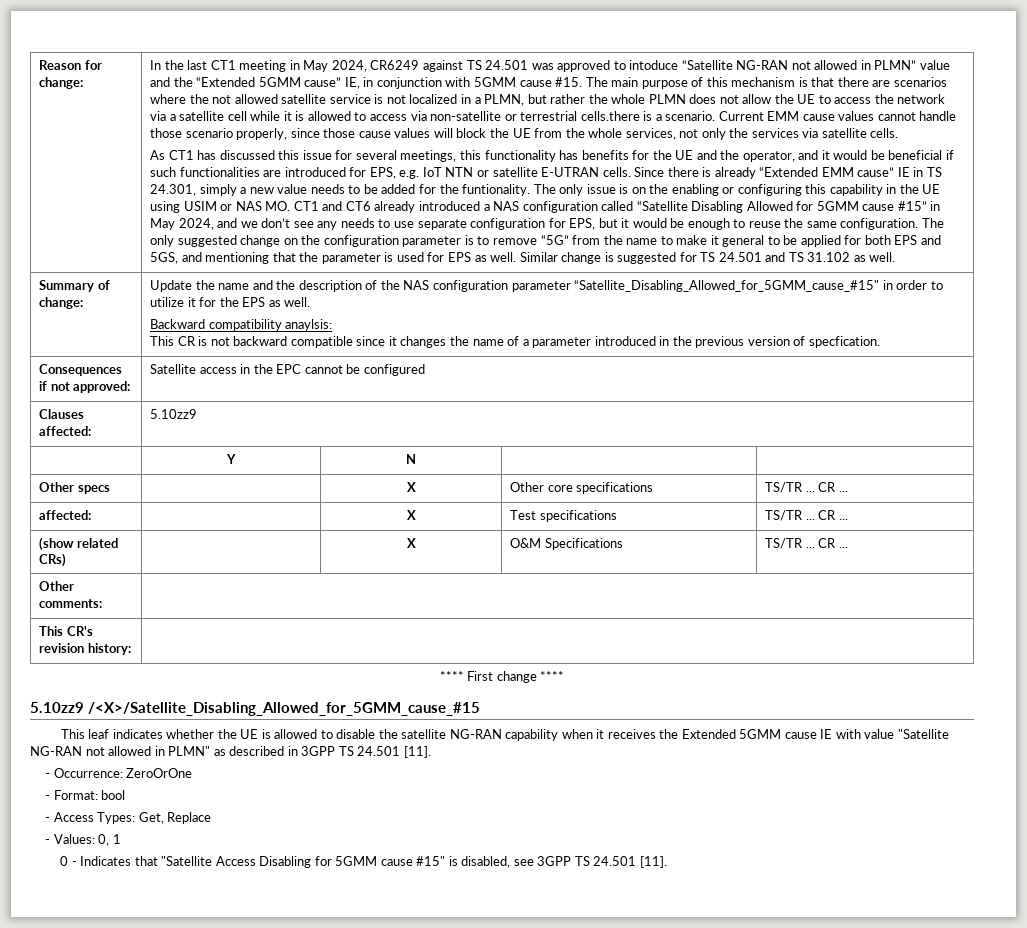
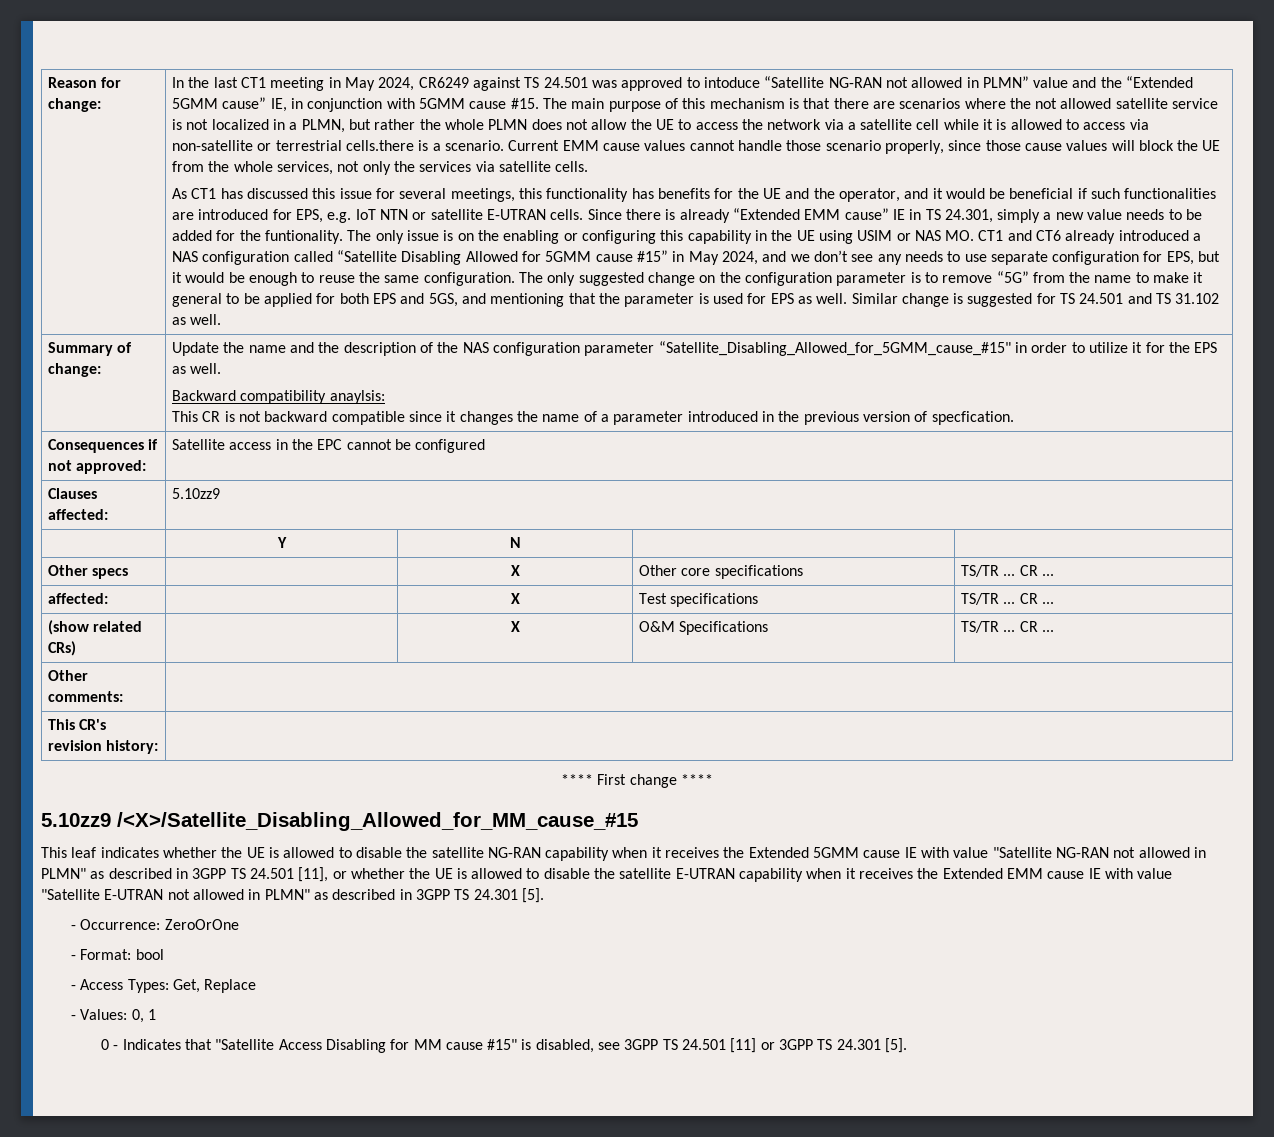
- 5.10zz9 /<X>/Satellite_Disabling_Allowed_for_5GMM_cause_#15
+ 5.10zz9 /<X>/Satellite_Disabling_Allowed_for_MM_cause_#15
- This leaf indicates whether the UE is allowed to disable the satellite NG-RAN capability when it receives the Extended 5GMM cause IE with value "Satellite NG-RAN not allowed in PLMN" as described in 3GPP TS 24.501 [11].
+ This leaf indicates whether the UE is allowed to disable the satellite NG-RAN capability when it receives the Extended 5GMM cause IE with value "Satellite NG-RAN not allowed in PLMN" as described in 3GPP TS 24.501 [11], or whether the UE is allowed to disable the satellite E-UTRAN capability when it receives the Extended EMM cause IE with value "Satellite E-UTRAN not allowed in PLMN" as described in 3GPP TS 24.301 [5].
- 0 - Indicates that "Satellite Access Disabling for 5GMM cause #15" is disabled, see 3GPP TS 24.501 [11].
+ 0 - Indicates that "Satellite Access Disabling for MM cause #15" is disabled, see 3GPP TS 24.501 [11] or 3GPP TS 24.301 [5].

